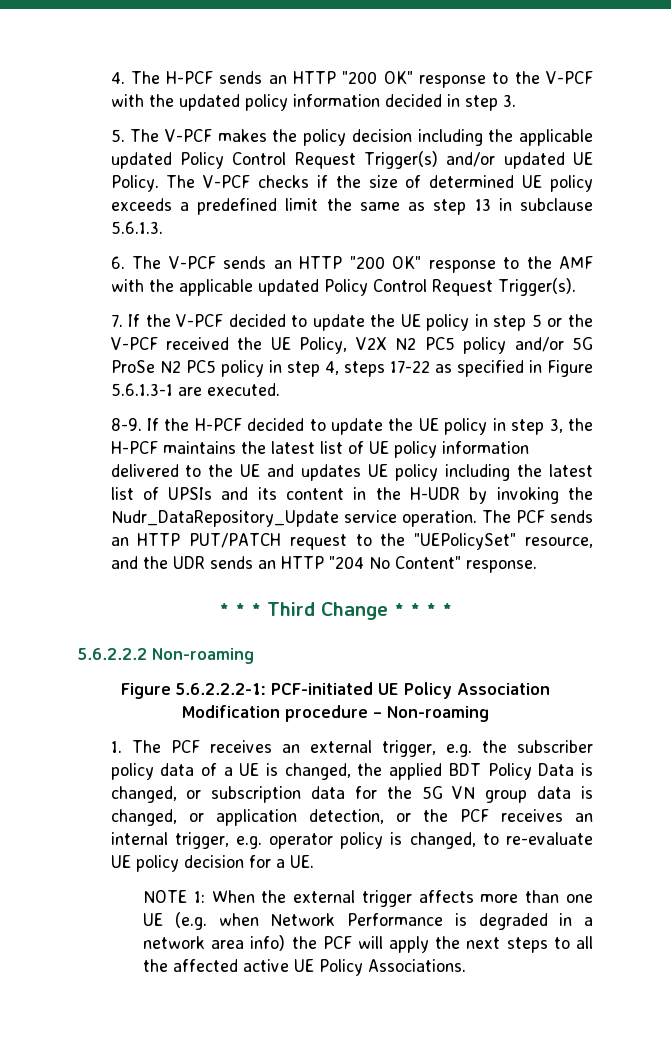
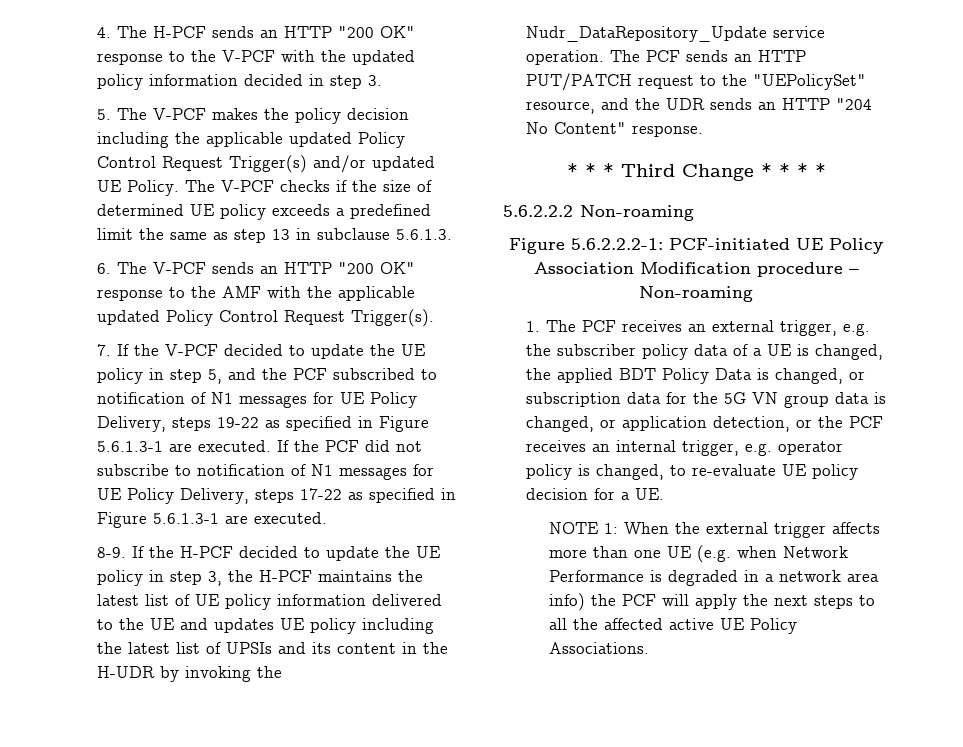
- 7. If the V-PCF decided to update the UE policy in step 5 or the V-PCF received the UE Policy, V2X N2 PC5 policy and/or 5G ProSe N2 PC5 policy in step 4, steps 17-22 as specified in Figure 5.6.1.3-1 are executed.
+ 7. If the V-PCF decided to update the UE policy in step 5, and the PCF subscribed to notification of N1 messages for UE Policy Delivery, steps 19-22 as specified in Figure 5.6.1.3-1 are executed. If the PCF did not subscribe to notification of N1 messages for UE Policy Delivery, steps 17-22 as specified in Figure 5.6.1.3-1 are executed.

